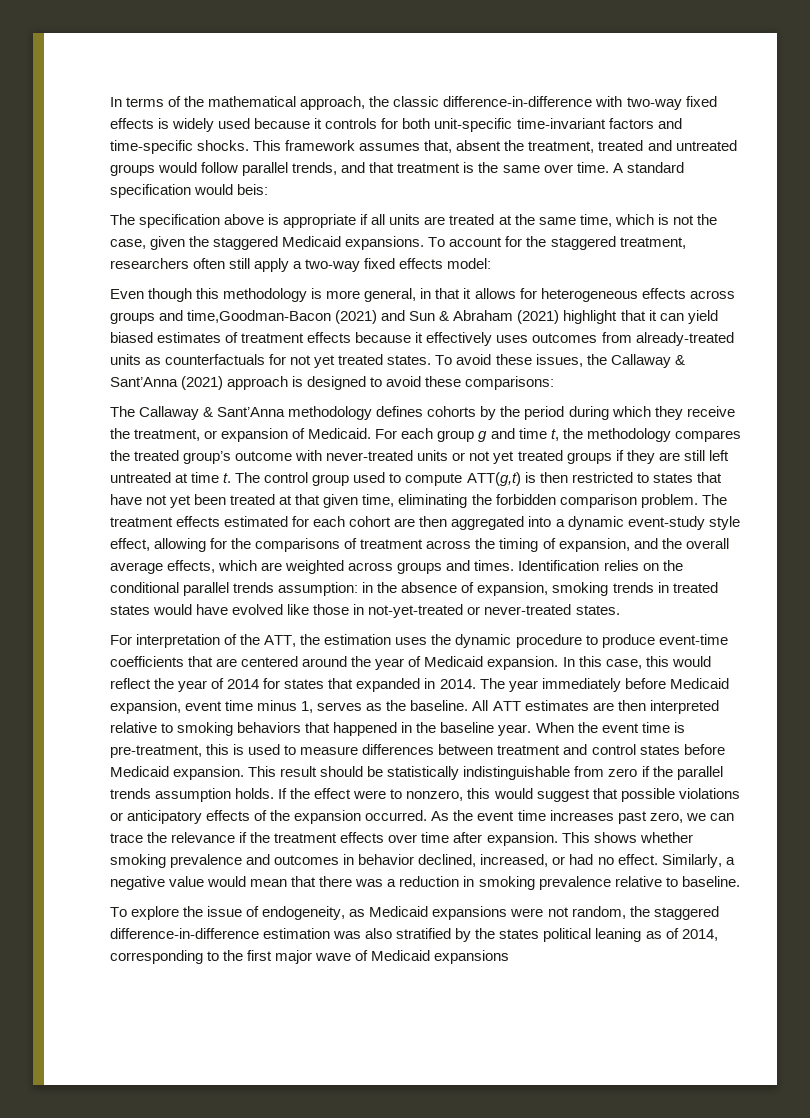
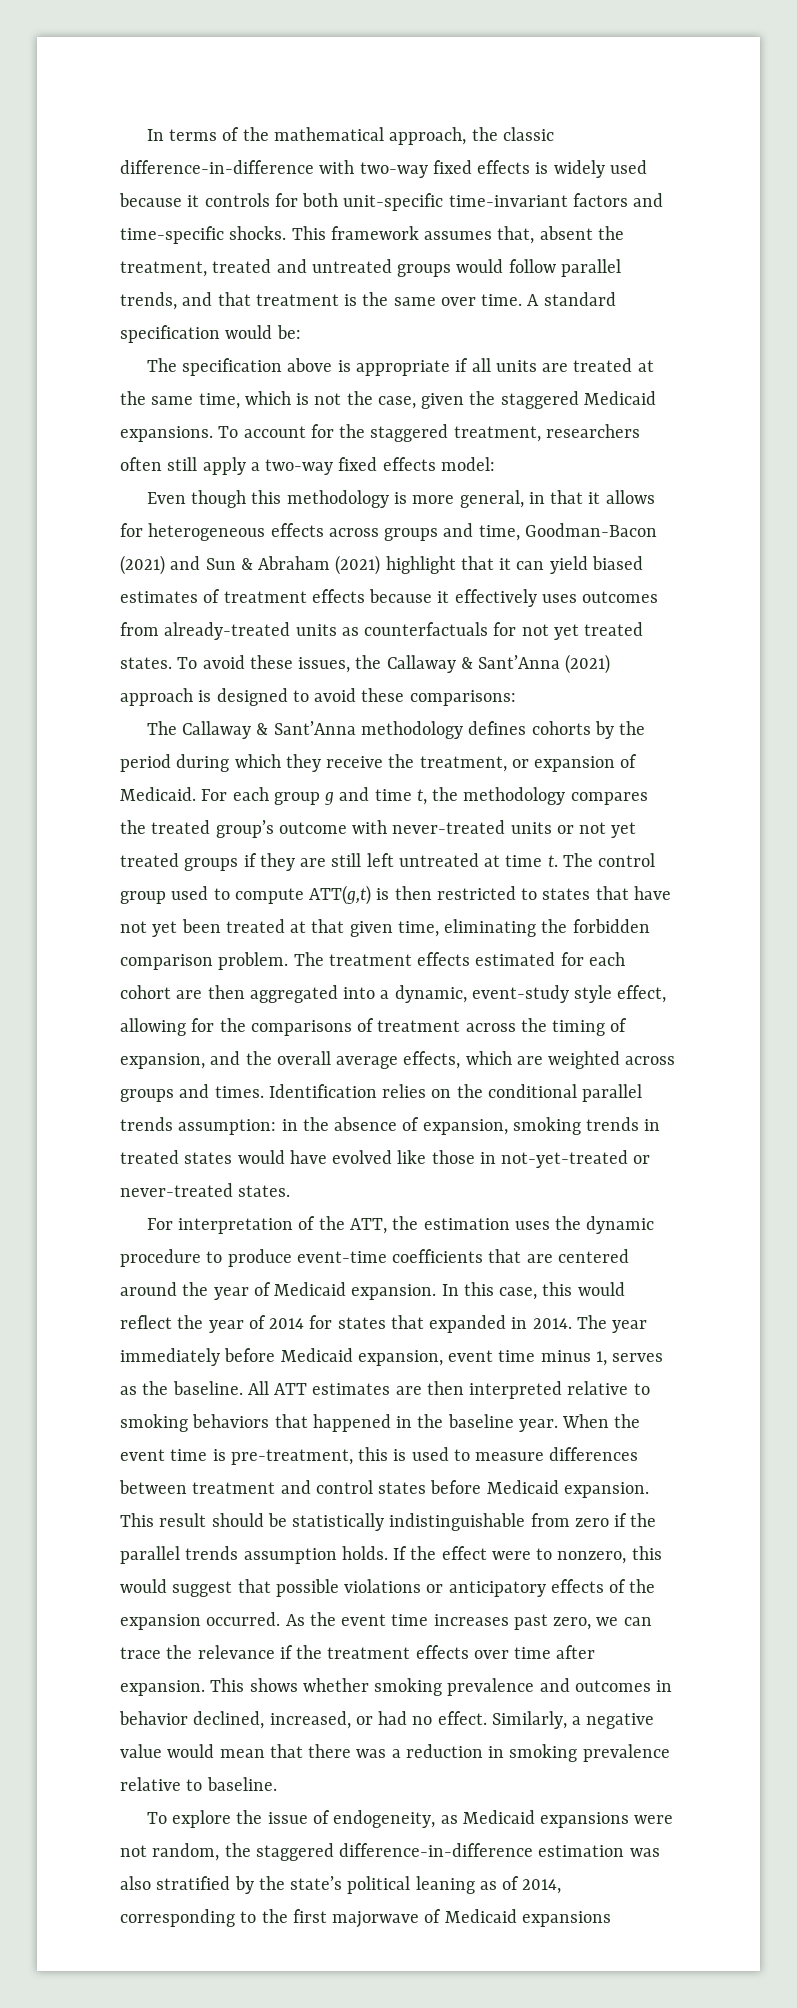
- A standard specification would beis:
+ A standard specification would be:
- Even though this methodology is more general, in that it allows for heterogeneous effects across groups and time,Goodman-Bacon (2021) and Sun & Abraham (2021) highlight that it can yield biased estimates of treatment effects because it effectively uses outcomes from already-treated units as counterfactuals for not yet treated states.
+ Even though this methodology is more general, in that it allows for heterogeneous effects across groups and time, Goodman-Bacon (2021) and Sun & Abraham (2021) highlight that it can yield biased estimates of treatment effects because it effectively uses outcomes from already-treated units as counterfactuals for not yet treated states.
- The treatment effects estimated for each cohort are then aggregated into a dynamic event-study style effect, allowing for the comparisons of treatment across the timing of expansion, and the overall average effects, which are weighted across groups and times.
+ The treatment effects estimated for each cohort are then aggregated into a dynamic, event-study style effect, allowing for the comparisons of treatment across the timing of expansion, and the overall average effects, which are weighted across groups and times.
- To explore the issue of endogeneity, as Medicaid expansions were not random, the staggered difference-in-difference estimation was also stratified by the states political leaning as of 2014, corresponding to the first major wave of Medicaid expansions
+ To explore the issue of endogeneity, as Medicaid expansions were not random, the staggered difference-in-difference estimation was also stratified by the state’s political leaning as of 2014, corresponding to the first majorwave of Medicaid expansions

